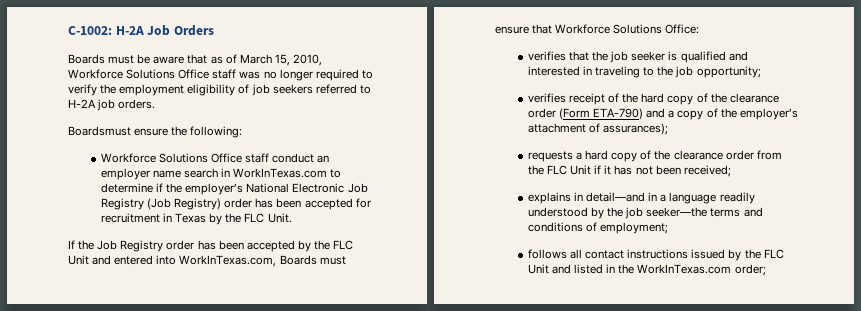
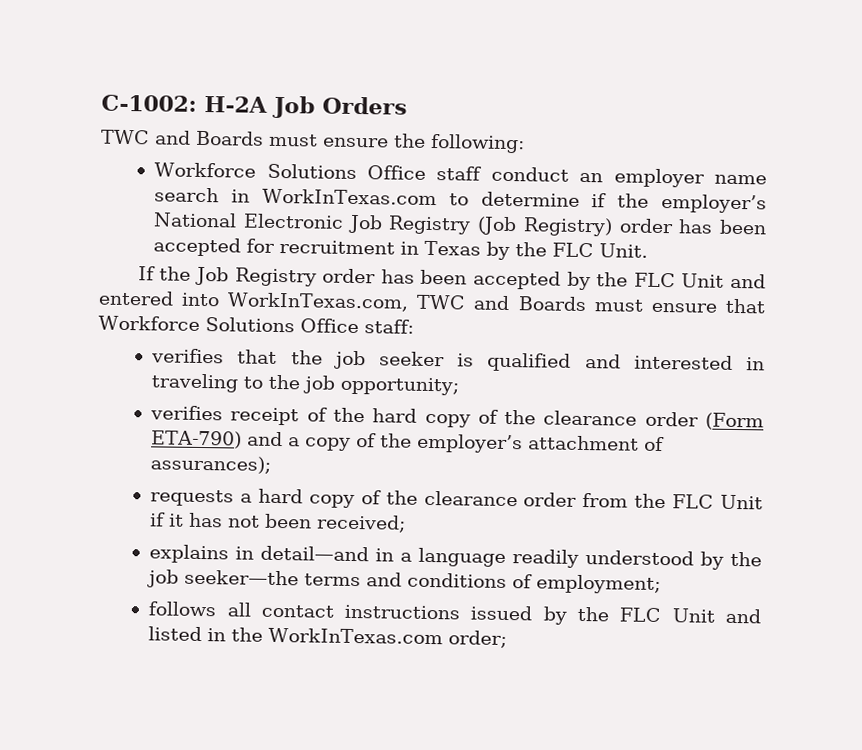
- Boards must be aware that as of March 15, 2010, Workforce Solutions Office staff was no longer required to verify the employment eligibility of job seekers referred to H-2A job orders.
- Boardsmust ensure the following:
+ TWC and Boards must ensure the following:
- If the Job Registry order has been accepted by the FLC Unit and entered into WorkInTexas.com, Boards must ensure that Workforce Solutions Office:
+ If the Job Registry order has been accepted by the FLC Unit and entered into WorkInTexas.com, TWC and Boards must ensure that Workforce Solutions Office staff:

